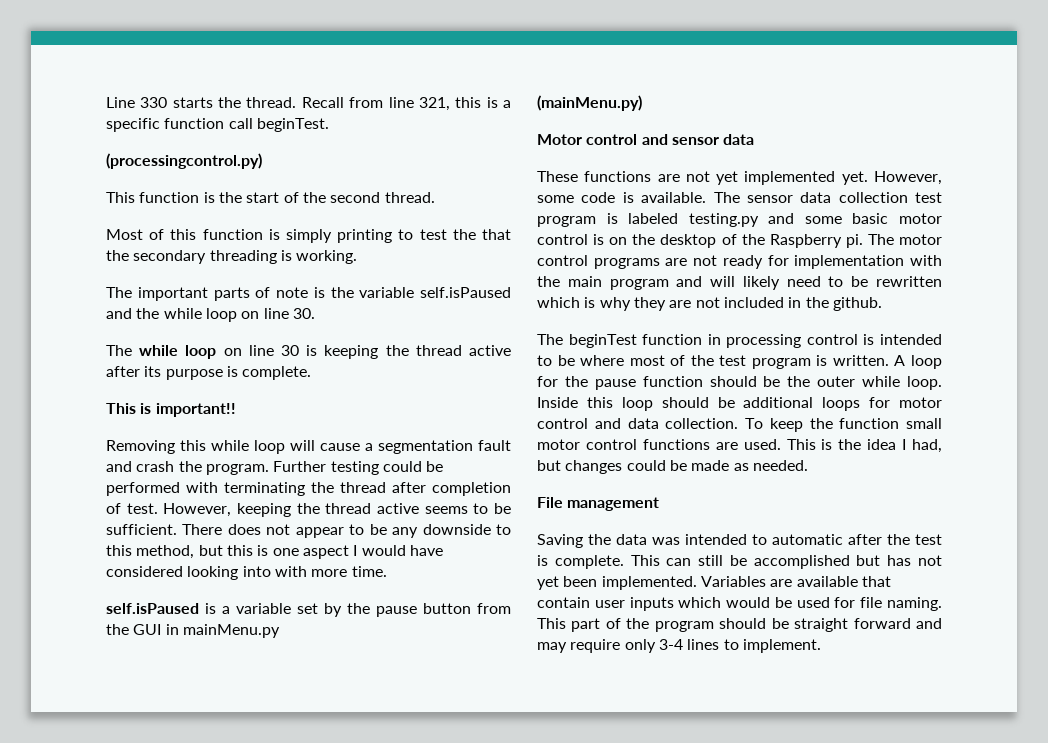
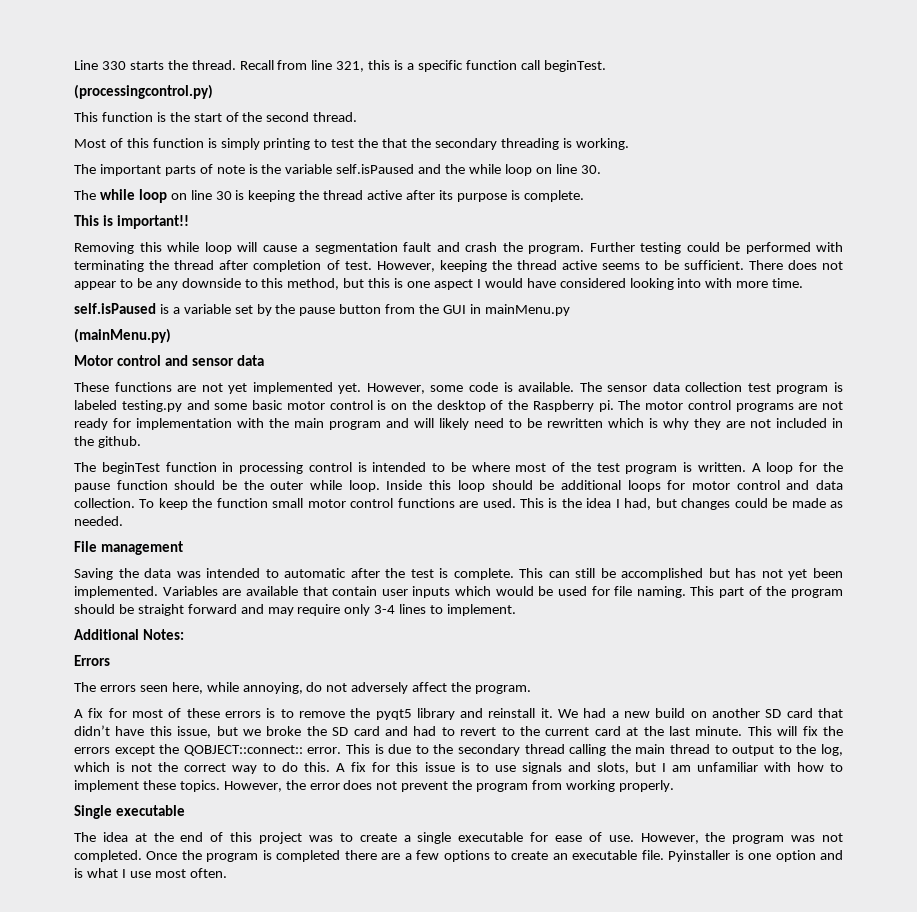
+ Additional Notes:
+ Errors
+ The errors seen here, while annoying, do not adversely affect the program.
+ A fix for most of these errors is to remove the pyqt5 library and reinstall it. We had a new build on another SD card that didn’t have this issue, but we broke the SD card and had to revert to the current card at the last minute. This will fix the errors except the QOBJECT::connect:: error. This is due to the secondary thread calling the main thread to output to the log, which is not the correct way to do this. A fix for this issue is to use signals and slots, but I am unfamiliar with how to implement these topics. However, the error does not prevent the program from working properly.
+ Single executable
+ The idea at the end of this project was to create a single executable for ease of use. However, the program was not completed. Once the program is completed there are a few options to create an executable file. Pyinstaller is one option and is what I use most often.

